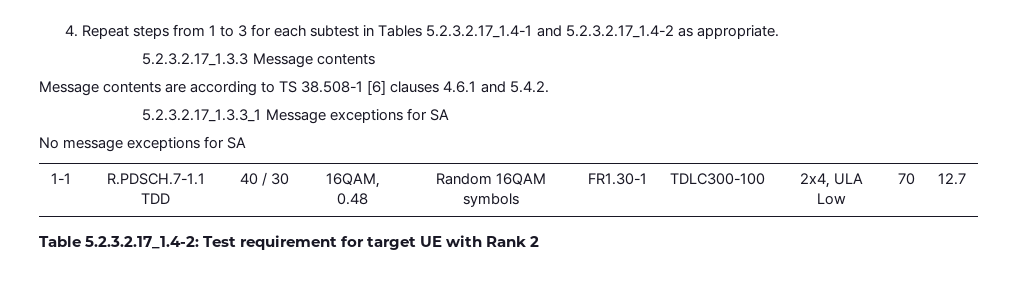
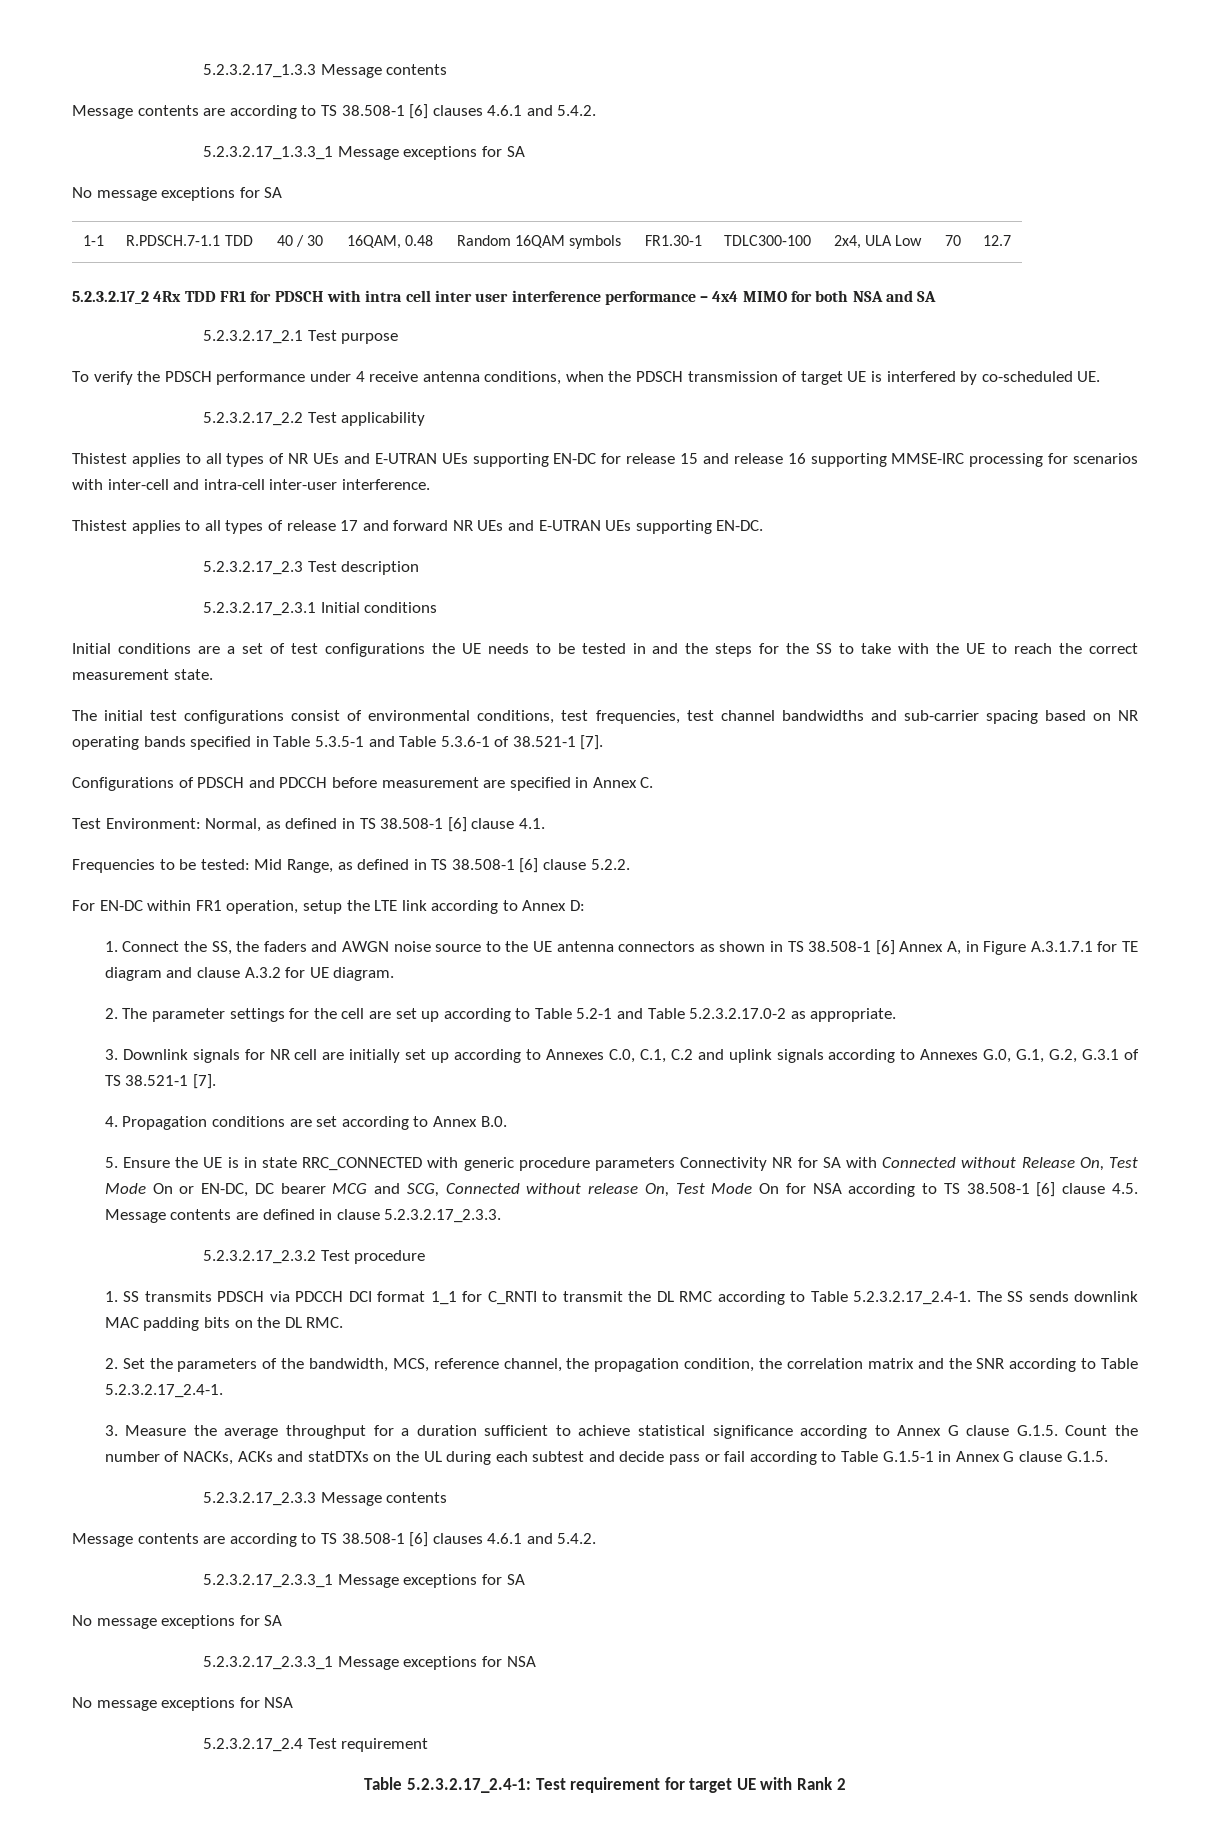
- 4. Repeat steps from 1 to 3 for each subtest in Tables 5.2.3.2.17_1.4-1 and 5.2.3.2.17_1.4-2 as appropriate.
- Table 5.2.3.2.17_1.4-2: Test requirement for target UE with Rank 2
+ 5.2.3.2.17_2 4Rx TDD FR1 for PDSCH with intra cell inter user interference performance – 4x4 MIMO for both NSA and SA
+ 5.2.3.2.17_2.1 Test purpose
+ To verify the PDSCH performance under 4 receive antenna conditions, when the PDSCH transmission of target UE is interfered by co-scheduled UE.
+ 5.2.3.2.17_2.2 Test applicability
+ Thistest applies to all types of NR UEs and E-UTRAN UEs supporting EN-DC for release 15 and release 16 supporting MMSE-IRC processing for scenarios with inter-cell and intra-cell inter-user interference.
+ Thistest applies to all types of release 17 and forward NR UEs and E-UTRAN UEs supporting EN-DC.
+ 5.2.3.2.17_2.3 Test description
+ 5.2.3.2.17_2.3.1 Initial conditions
+ Initial conditions are a set of test configurations the UE needs to be tested in and the steps for the SS to take with the UE to reach the correct measurement state.
+ The initial test configurations consist of environmental conditions, test frequencies, test channel bandwidths and sub-carrier spacing based on NR operating bands specified in Table 5.3.5-1 and Table 5.3.6-1 of 38.521-1 [7].
+ Configurations of PDSCH and PDCCH before measurement are specified in Annex C.
+ Test Environment: Normal, as defined in TS 38.508-1 [6] clause 4.1.
+ Frequencies to be tested: Mid Range, as defined in TS 38.508-1 [6] clause 5.2.2.
+ For EN-DC within FR1 operation, setup the LTE link according to Annex D:
+ 1. Connect the SS, the faders and AWGN noise source to the UE antenna connectors as shown in TS 38.508-1 [6] Annex A, in Figure A.3.1.7.1 for TE diagram and clause A.3.2 for UE diagram.
+ 2. The parameter settings for the cell are set up according to Table 5.2-1 and Table 5.2.3.2.17.0-2 as appropriate.
+ 3. Downlink signals for NR cell are initially set up according to Annexes C.0, C.1, C.2 and uplink signals according to Annexes G.0, G.1, G.2, G.3.1 of TS 38.521-1 [7].
+ 4. Propagation conditions are set according to Annex B.0.
+ 5. Ensure the UE is in state RRC_CONNECTED with generic procedure parameters Connectivity NR for SA with Connected without Release On, Test Mode On or EN-DC, DC bearer MCG and SCG, Connected without release On, Test Mode On for NSA according to TS 38.508-1 [6] clause 4.5. Message contents are defined in clause 5.2.3.2.17_2.3.3.
+ 5.2.3.2.17_2.3.2 Test procedure
+ 1. SS transmits PDSCH via PDCCH DCI format 1_1 for C_RNTI to transmit the DL RMC according to Table 5.2.3.2.17_2.4-1. The SS sends downlink MAC padding bits on the DL RMC.
+ 2. Set the parameters of the bandwidth, MCS, reference channel, the propagation condition, the correlation matrix and the SNR according to Table 5.2.3.2.17_2.4-1.
+ 3. Measure the average throughput for a duration sufficient to achieve statistical significance according to Annex G clause G.1.5. Count the number of NACKs, ACKs and statDTXs on the UL during each subtest and decide pass or fail according to Table G.1.5-1 in Annex G clause G.1.5.
+ 5.2.3.2.17_2.3.3 Message contents
+ Message contents are according to TS 38.508-1 [6] clauses 4.6.1 and 5.4.2.
+ 5.2.3.2.17_2.3.3_1 Message exceptions for SA
+ No message exceptions for SA
+ 5.2.3.2.17_2.3.3_1 Message exceptions for NSA
+ No message exceptions for NSA
+ 5.2.3.2.17_2.4 Test requirement
+ Table 5.2.3.2.17_2.4-1: Test requirement for target UE with Rank 2

